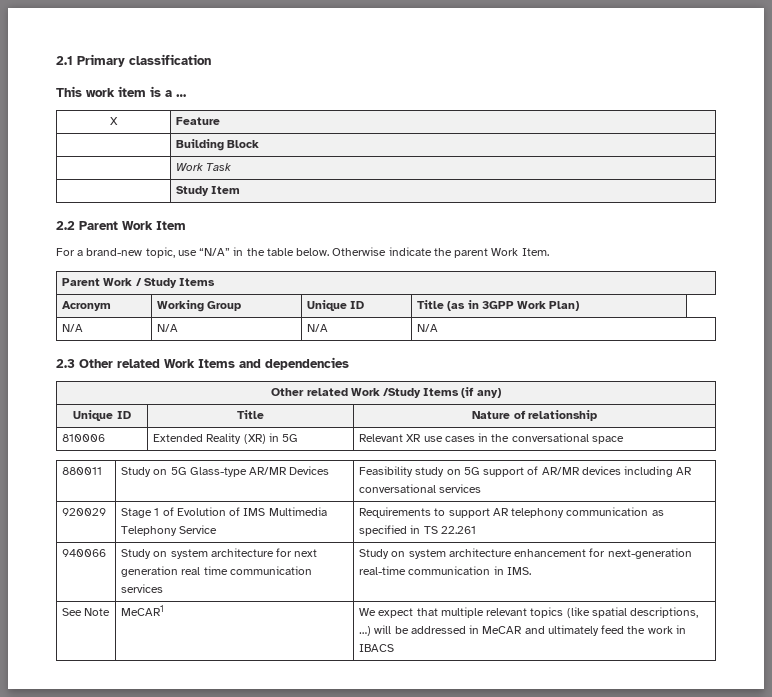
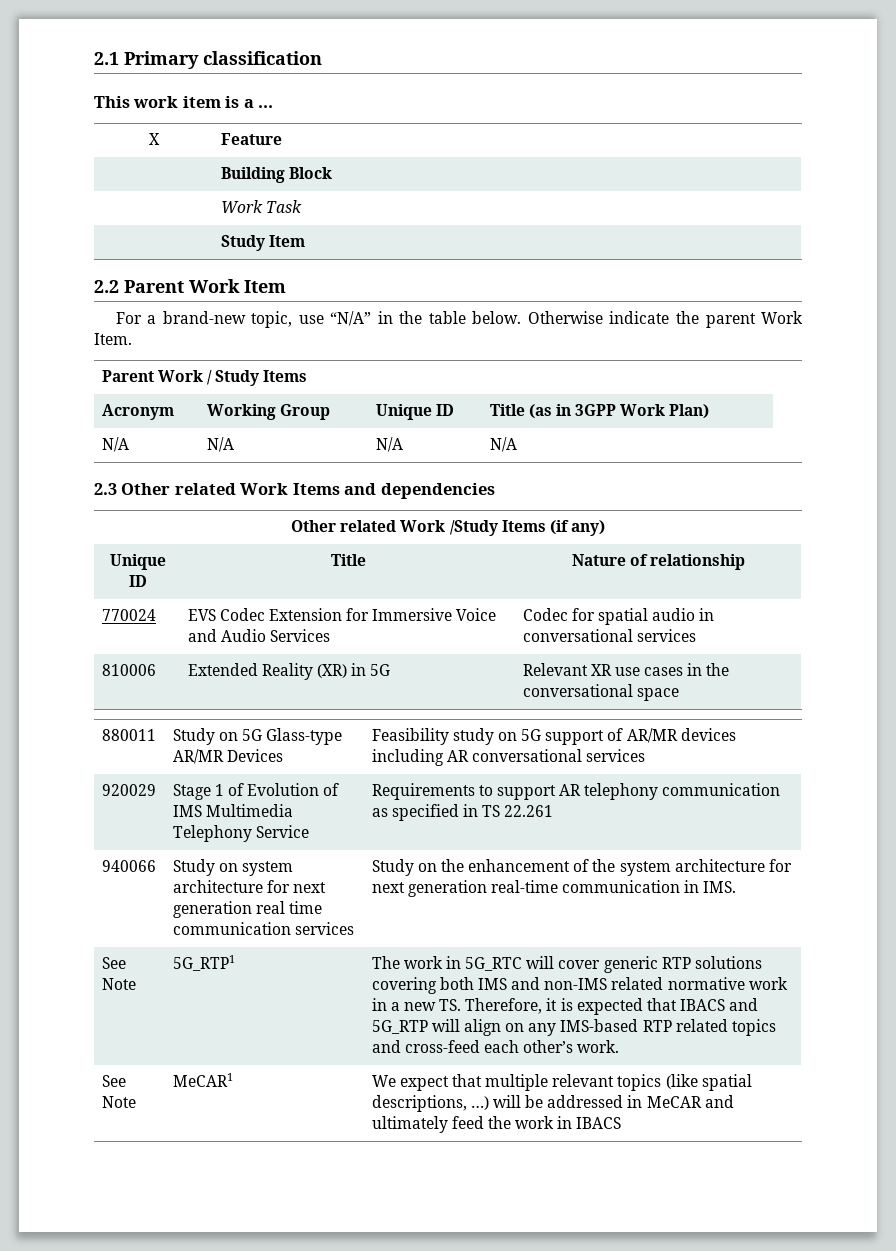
+ 770024 | EVS Codec Extension for Immersive Voice and Audio Services | Codec for spatial audio in conversational services
- 940066 | Study on system architecture for next generation real time communication services | Study on system architecture enhancement for next-generation real-time communication in IMS.
+ 940066 | Study on system architecture for next generation real time communication services | Study on the enhancement of the system architecture for next generation real-time communication in IMS.
+ See Note | 5G_RTP1 | The work in 5G_RTC will cover generic RTP solutions covering both IMS and non-IMS related normative work in a new TS. Therefore, it is expected that IBACS and 5G_RTP will align on any IMS-based RTP related topics and cross-feed each other’s work.

